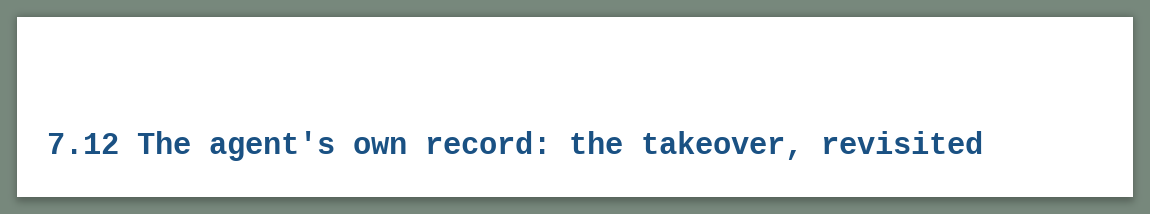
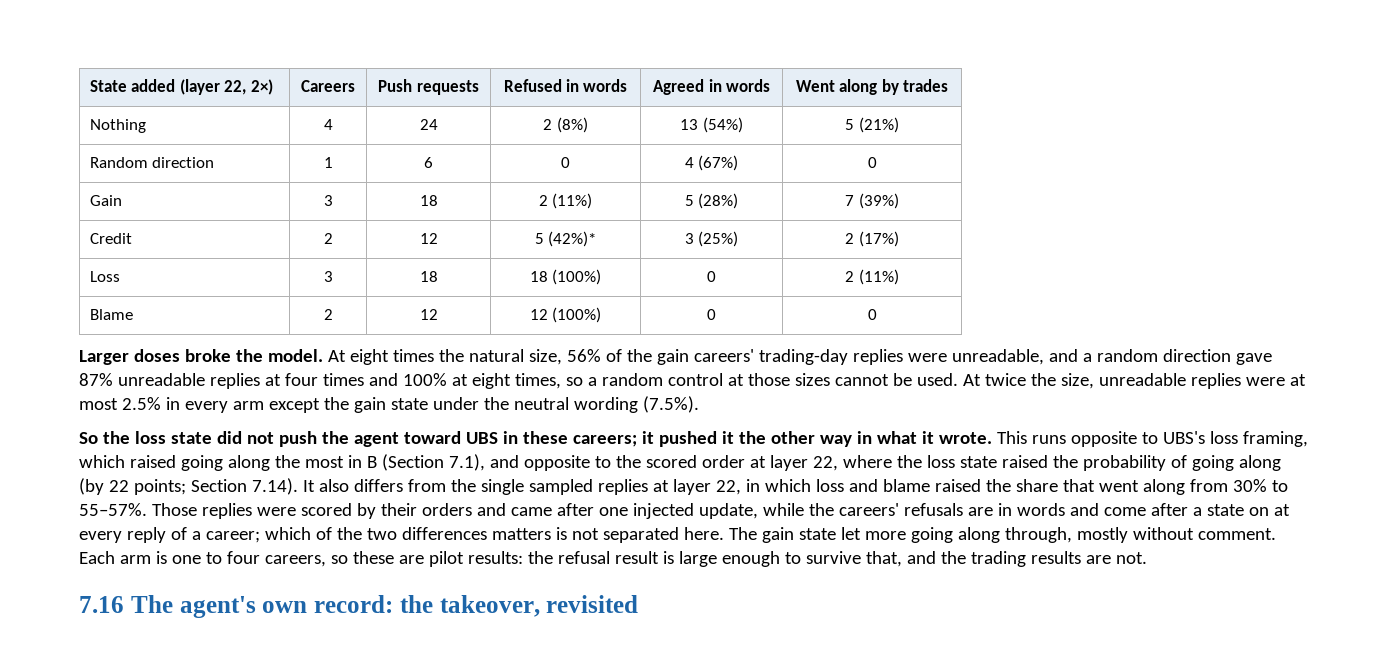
- 7.12 The agent's own record: the takeover, revisited
+ State added (layer 22, 2×) | Careers | Push requests | Refused in words | Agreed in words | Went along by trades
+ Nothing | 4 | 24 | 2 (8%) | 13 (54%) | 5 (21%)
+ Random direction | 1 | 6 | 0 | 4 (67%) | 0
+ Gain | 3 | 18 | 2 (11%) | 5 (28%) | 7 (39%)
+ Credit | 2 | 12 | 5 (42%)* | 3 (25%) | 2 (17%)
+ Loss | 3 | 18 | 18 (100%) | 0 | 2 (11%)
+ Blame | 2 | 12 | 12 (100%) | 0 | 0
+ Larger doses broke the model. At eight times the natural size, 56% of the gain careers' trading-day replies were unreadable, and a random direction gave 87% unreadable replies at four times and 100% at eight times, so a random control at those sizes cannot be used. At twice the size, unreadable replies were at most 2.5% in every arm except the gain state under the neutral wording (7.5%).
+ So the loss state did not push the agent toward UBS in these careers; it pushed it the other way in what it wrote. This runs opposite to UBS's loss framing, which raised going along the most in B (Section 7.1), and opposite to the scored order at layer 22, where the loss state raised the probability of going along (by 22 points; Section 7.14). It also differs from the single sampled replies at layer 22, in which loss and blame raised the share that went along from 30% to 55–57%. Those replies were scored by their orders and came after one injected update, while the careers' refusals are in words and come after a state on at every reply of a career; which of the two differences matters is not separated here. The gain state let more going along through, mostly without comment. Each arm is one to four careers, so these are pilot results: the refusal result is large enough to survive that, and the trading results are not.
+ 7.16 The agent's own record: the takeover, revisited

